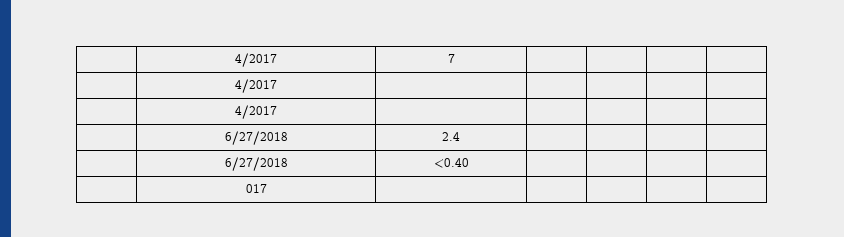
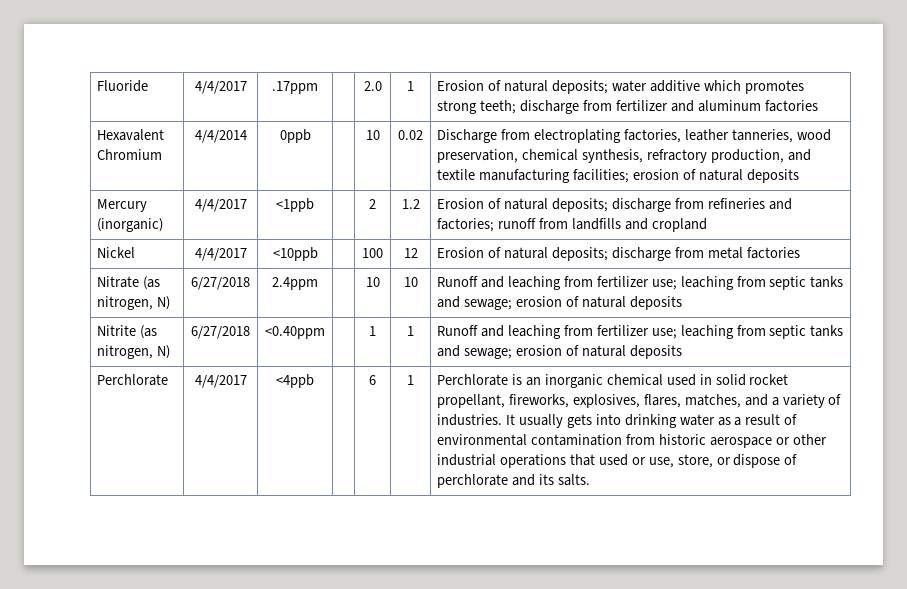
- | 4/2017 | 7 | | | |
- | 4/2017 | | | | |
- | 4/2017 | | | | |
- | 6/27/2018 | 2.4 | | | |
- | 6/27/2018 | <0.40 | | | |
- | 017 | | | | |
+ Fluoride | 4/4/2017 | .17ppm | | 2.0 | 1 | Erosion of natural deposits; water additive which promotes strong teeth; discharge from fertilizer and aluminum factories
+ Hexavalent Chromium | 4/4/2014 | 0ppb | | 10 | 0.02 | Discharge from electroplating factories, leather tanneries, wood preservation, chemical synthesis, refractory production, and textile manufacturing facilities; erosion of natural deposits
+ Mercury (inorganic) | 4/4/2017 | <1ppb | | 2 | 1.2 | Erosion of natural deposits; discharge from refineries and factories; runoff from landfills and cropland
+ Nickel | 4/4/2017 | <10ppb | | 100 | 12 | Erosion of natural deposits; discharge from metal factories
+ Nitrate (as nitrogen, N) | 6/27/2018 | 2.4ppm | | 10 | 10 | Runoff and leaching from fertilizer use; leaching from septic tanks and sewage; erosion of natural deposits
+ Nitrite (as nitrogen, N) | 6/27/2018 | <0.40ppm | | 1 | 1 | Runoff and leaching from fertilizer use; leaching from septic tanks and sewage; erosion of natural deposits
+ Perchlorate | 4/4/2017 | <4ppb | | 6 | 1 | Perchlorate is an inorganic chemical used in solid rocket propellant, fireworks, explosives, flares, matches, and a variety of industries. It usually gets into drinking water as a result of environmental contamination from historic aerospace or other industrial operations that used or use, store, or dispose of perchlorate and its salts.

